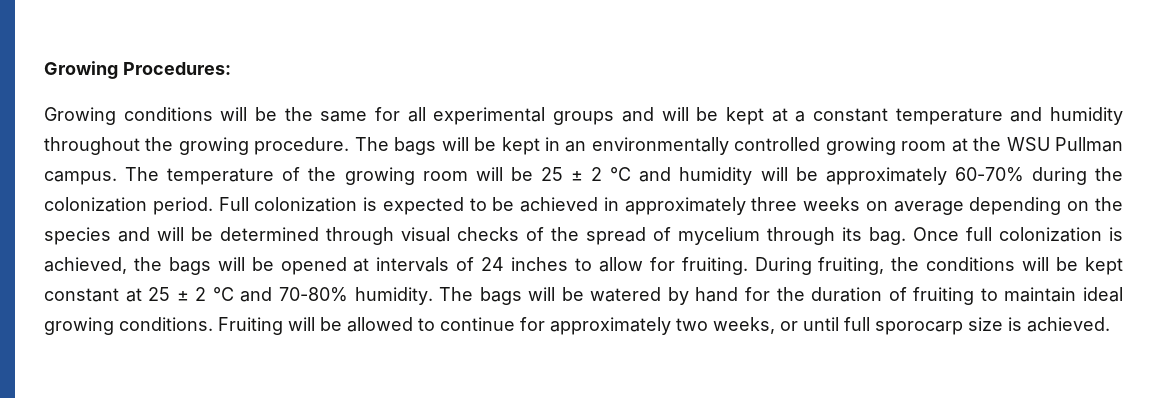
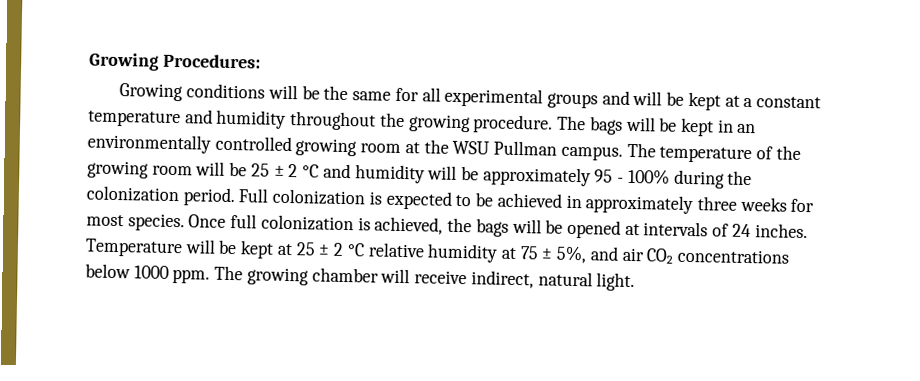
- The temperature of the growing room will be 25 ± 2 °C and humidity will be approximately 60-70% during the colonization period.
+ The temperature of the growing room will be 25 ± 2 °C and humidity will be approximately 95 - 100% during the colonization period.
- Full colonization is expected to be achieved in approximately three weeks on average depending on the species and will be determined through visual checks of the spread of mycelium through its bag.
+ Full colonization is expected to be achieved in approximately three weeks for most species.
- Once full colonization is achieved, the bags will be opened at intervals of 24 inches to allow for fruiting. During fruiting, the conditions will be kept constant at 25 ± 2 °C and 70-80% humidity. The bags will be watered by hand for the duration of fruiting to maintain ideal growing conditions. Fruiting will be allowed to continue for approximately two weeks, or until full sporocarp size is achieved.
+ Once full colonization is achieved, the bags will be opened at intervals of 24 inches. Temperature will be kept at 25 ± 2 °C relative humidity at 75 ± 5%, and air CO2 concentrations below 1000 ppm. The growing chamber will receive indirect, natural light.

